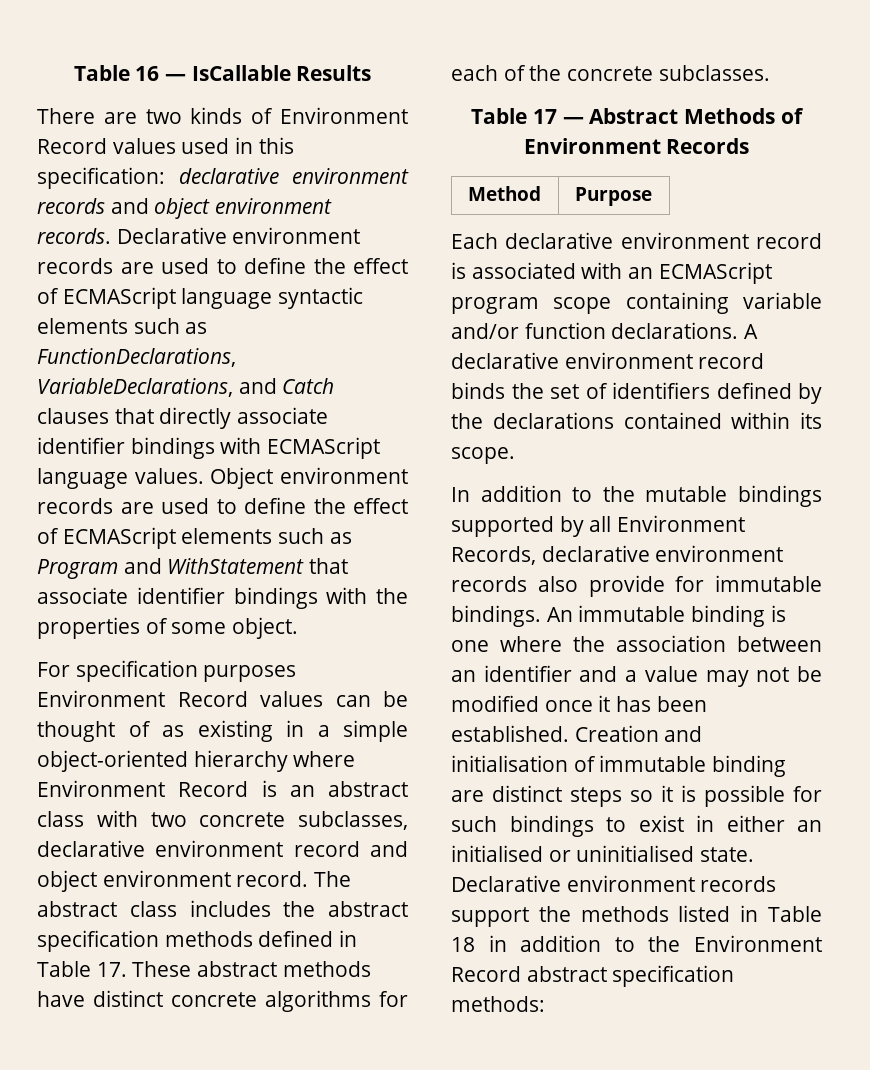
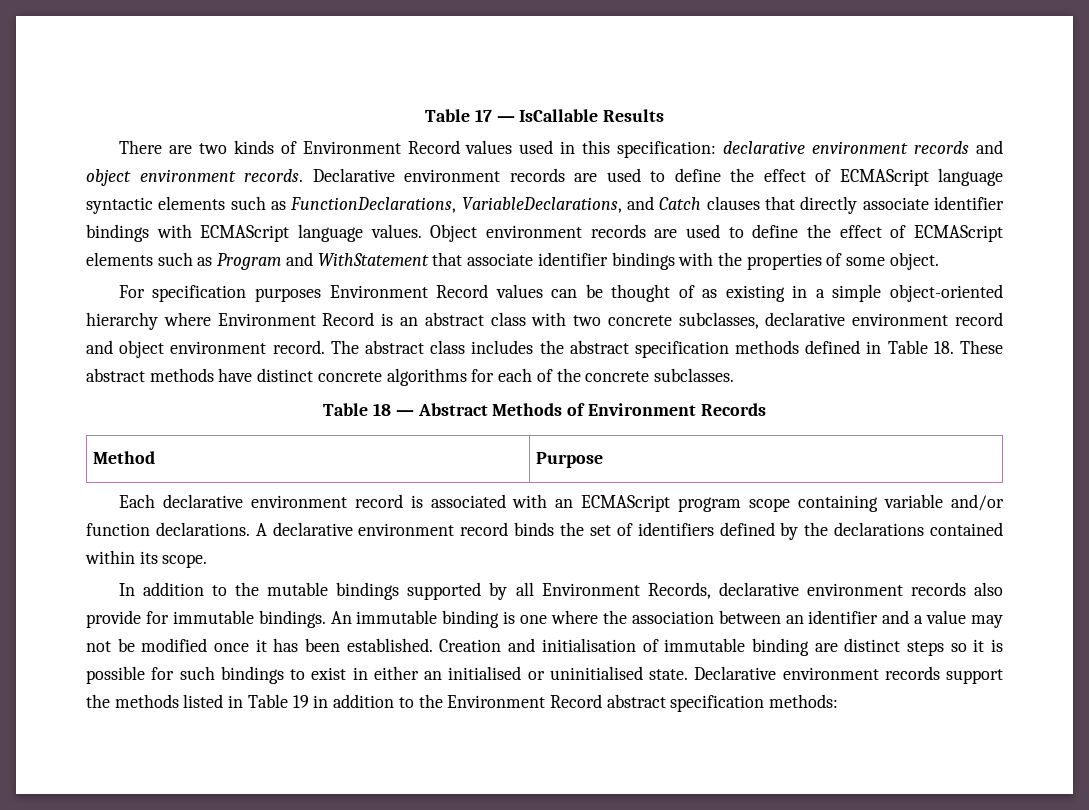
- Table 16 — IsCallable Results
+ Table 17 — IsCallable Results
- The abstract class includes the abstract specification methods defined in Table 17. These abstract methods have distinct concrete algorithms for each of the concrete subclasses.
+ The abstract class includes the abstract specification methods defined in Table 18. These abstract methods have distinct concrete algorithms for each of the concrete subclasses.
- Table 17 — Abstract Methods of Environment Records
+ Table 18 — Abstract Methods of Environment Records
- Declarative environment records support the methods listed in Table 18 in addition to the Environment Record abstract specification methods:
+ Declarative environment records support the methods listed in Table 19 in addition to the Environment Record abstract specification methods:

